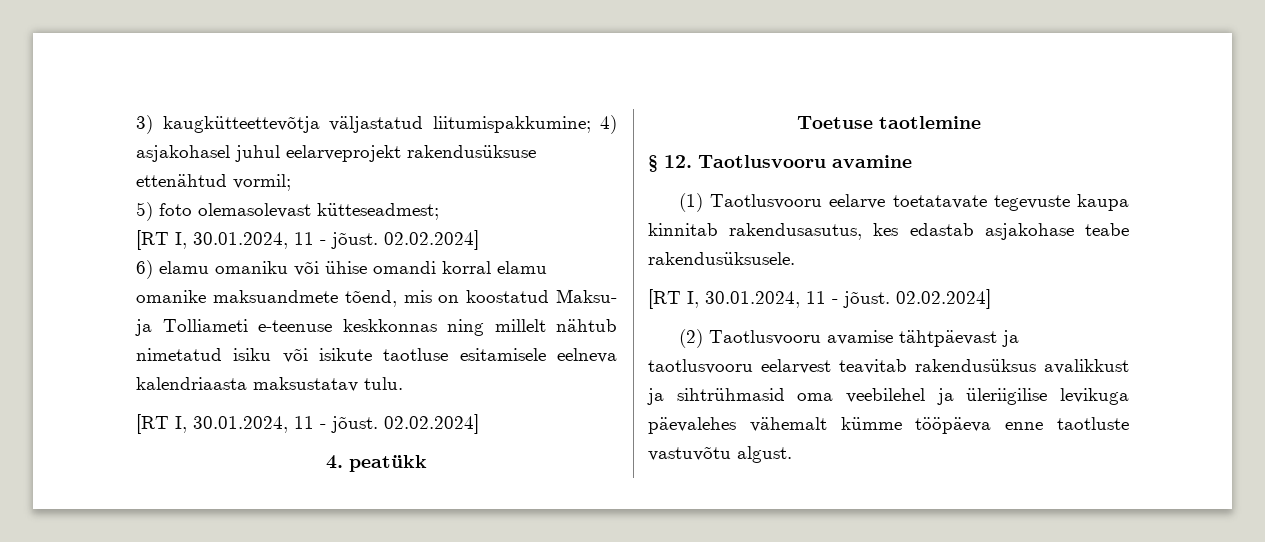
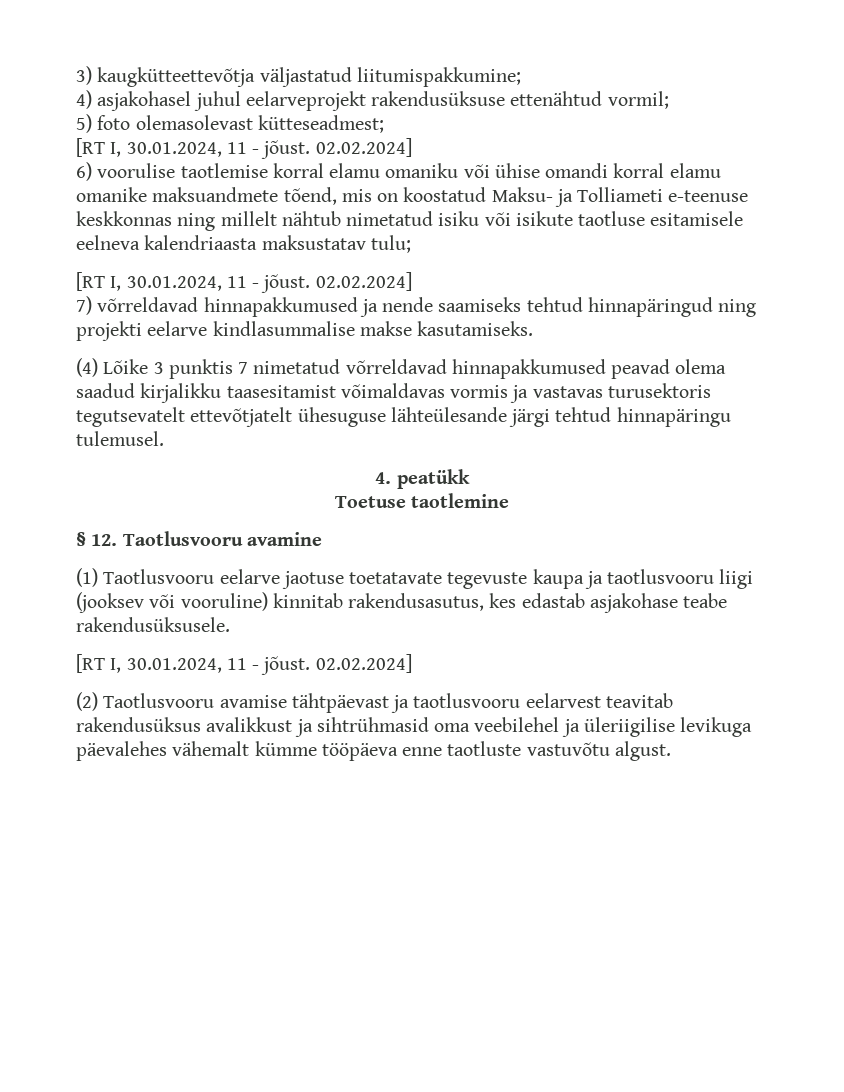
- 3) kaugkütteettevõtja väljastatud liitumispakkumine; 4) asjakohasel juhul eelarveprojekt rakendusüksuse ettenähtud vormil;
+ 3) kaugkütteettevõtja väljastatud liitumispakkumine;
+ 4) asjakohasel juhul eelarveprojekt rakendusüksuse ettenähtud vormil;
- 6) elamu omaniku või ühise omandi korral elamu omanike maksuandmete tõend, mis on koostatud Maksu- ja Tolliameti e-teenuse keskkonnas ning millelt nähtub nimetatud isiku või isikute taotluse esitamisele eelneva kalendriaasta maksustatav tulu.
+ 6) voorulise taotlemise korral elamu omaniku või ühise omandi korral elamu omanike maksuandmete tõend, mis on koostatud Maksu- ja Tolliameti e-teenuse keskkonnas ning millelt nähtub nimetatud isiku või isikute taotluse esitamisele eelneva kalendriaasta maksustatav tulu;
  [RT I, 30.01.2024, 11 - jõust. 02.02.2024]
+ 7) võrreldavad hinnapakkumused ja nende saamiseks tehtud hinnapäringud ning projekti eelarve kindlasummalise makse kasutamiseks.
+ (4) Lõike 3 punktis 7 nimetatud võrreldavad hinnapakkumused peavad olema saadud kirjalikku taasesitamist võimaldavas vormis ja vastavas turusektoris tegutsevatelt ettevõtjatelt ühesuguse lähteülesande järgi tehtud hinnapäringu tulemusel.
- (1) Taotlusvooru eelarve toetatavate tegevuste kaupa kinnitab rakendusasutus, kes edastab asjakohase teabe rakendusüksusele.
+ (1) Taotlusvooru eelarve jaotuse toetatavate tegevuste kaupa ja taotlusvooru liigi (jooksev või vooruline) kinnitab rakendusasutus, kes edastab asjakohase teabe rakendusüksusele.

